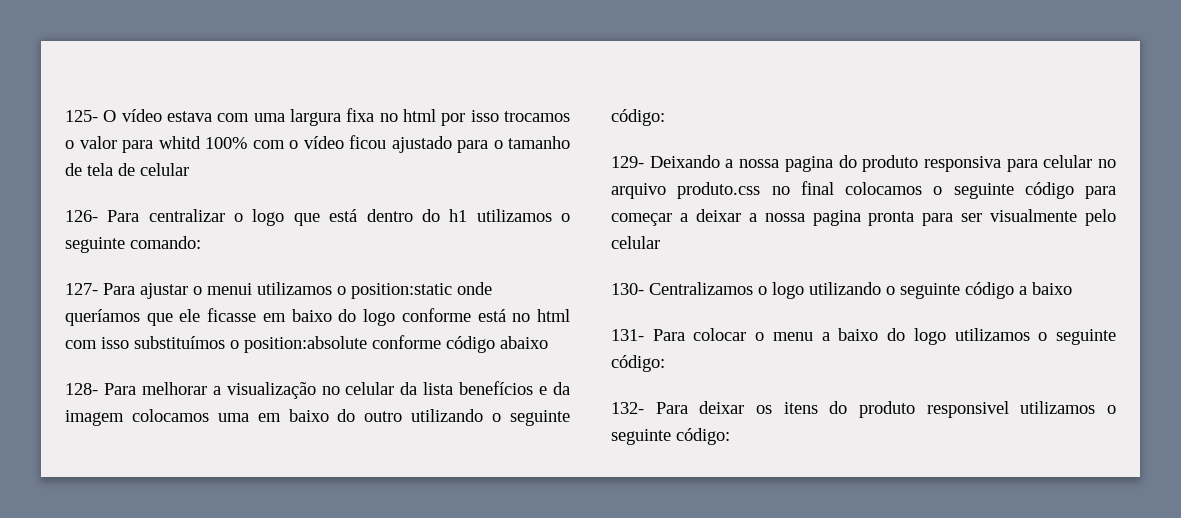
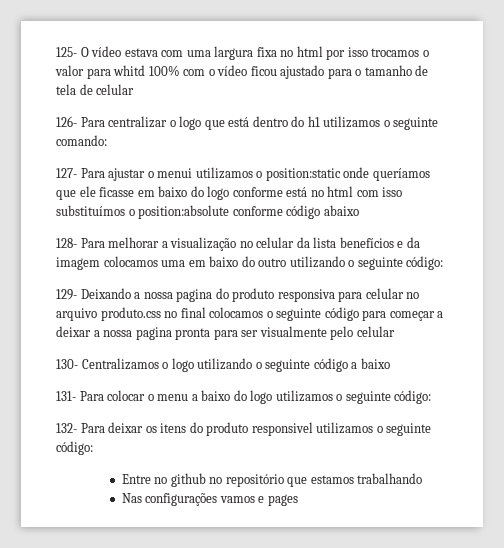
+ Entre no github no repositório que estamos trabalhando
+ Nas configurações vamos e pages

